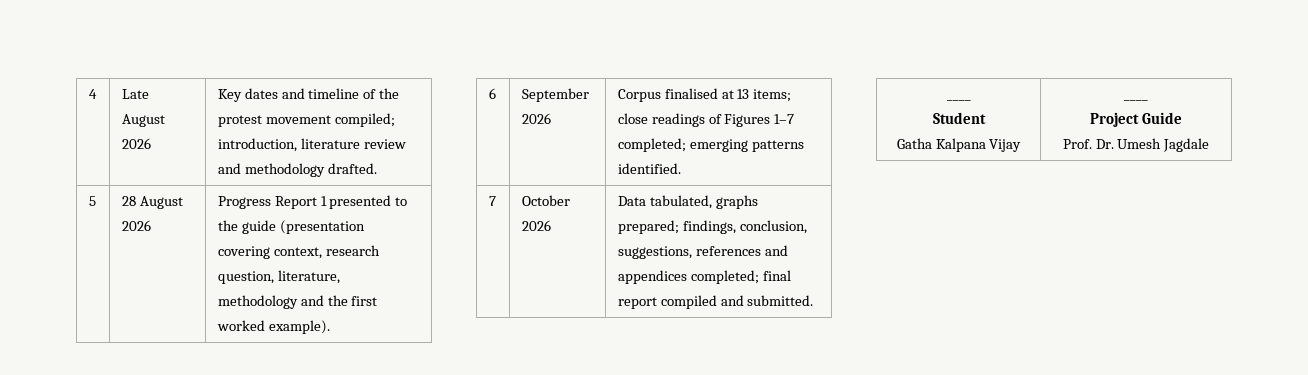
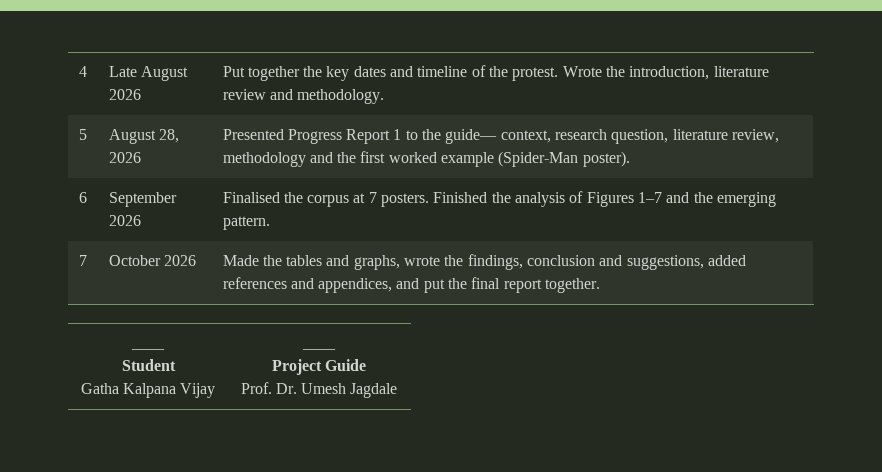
- 4 | Late August 2026 | Key dates and timeline of the protest movement compiled; introduction, literature review and methodology drafted.
+ 4 | Late August 2026 | Put together the key dates and timeline of the protest. Wrote the introduction, literature review and methodology.
- 5 | 28 August 2026 | Progress Report 1 presented to the guide (presentation covering context, research question, literature, methodology and the first worked example).
+ 5 | August 28, 2026 | Presented Progress Report 1 to the guide— context, research question, literature review, methodology and the first worked example (Spider-Man poster).
- 6 | September 2026 | Corpus finalised at 13 items; close readings of Figures 1–7 completed; emerging patterns identified.
- 7 | October 2026 | Data tabulated, graphs prepared; findings, conclusion, suggestions, references and appendices completed; final report compiled and submitted.
+ 6 | September 2026 | Finalised the corpus at 7 posters. Finished the analysis of Figures 1–7 and the emerging pattern.
+ 7 | October 2026 | Made the tables and graphs, wrote the findings, conclusion and suggestions, added references and appendices, and put the final report together.

